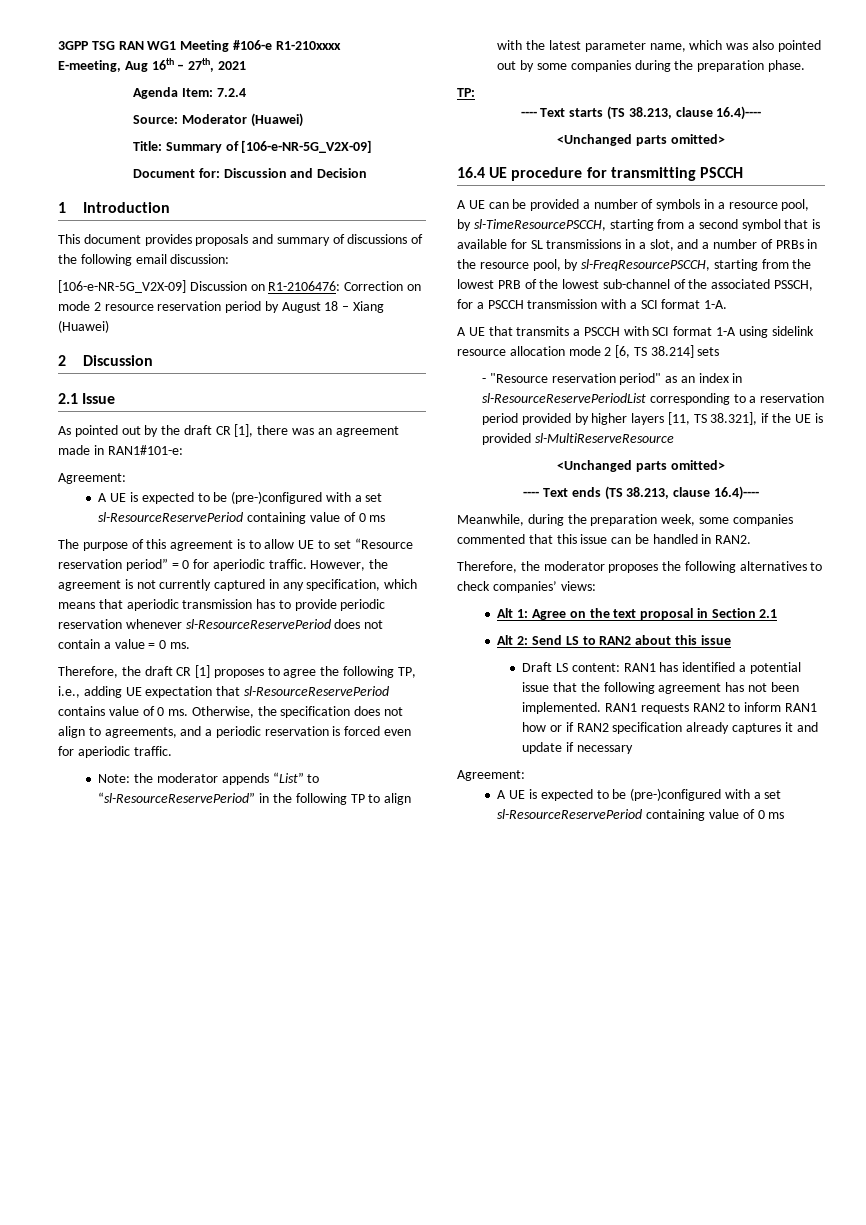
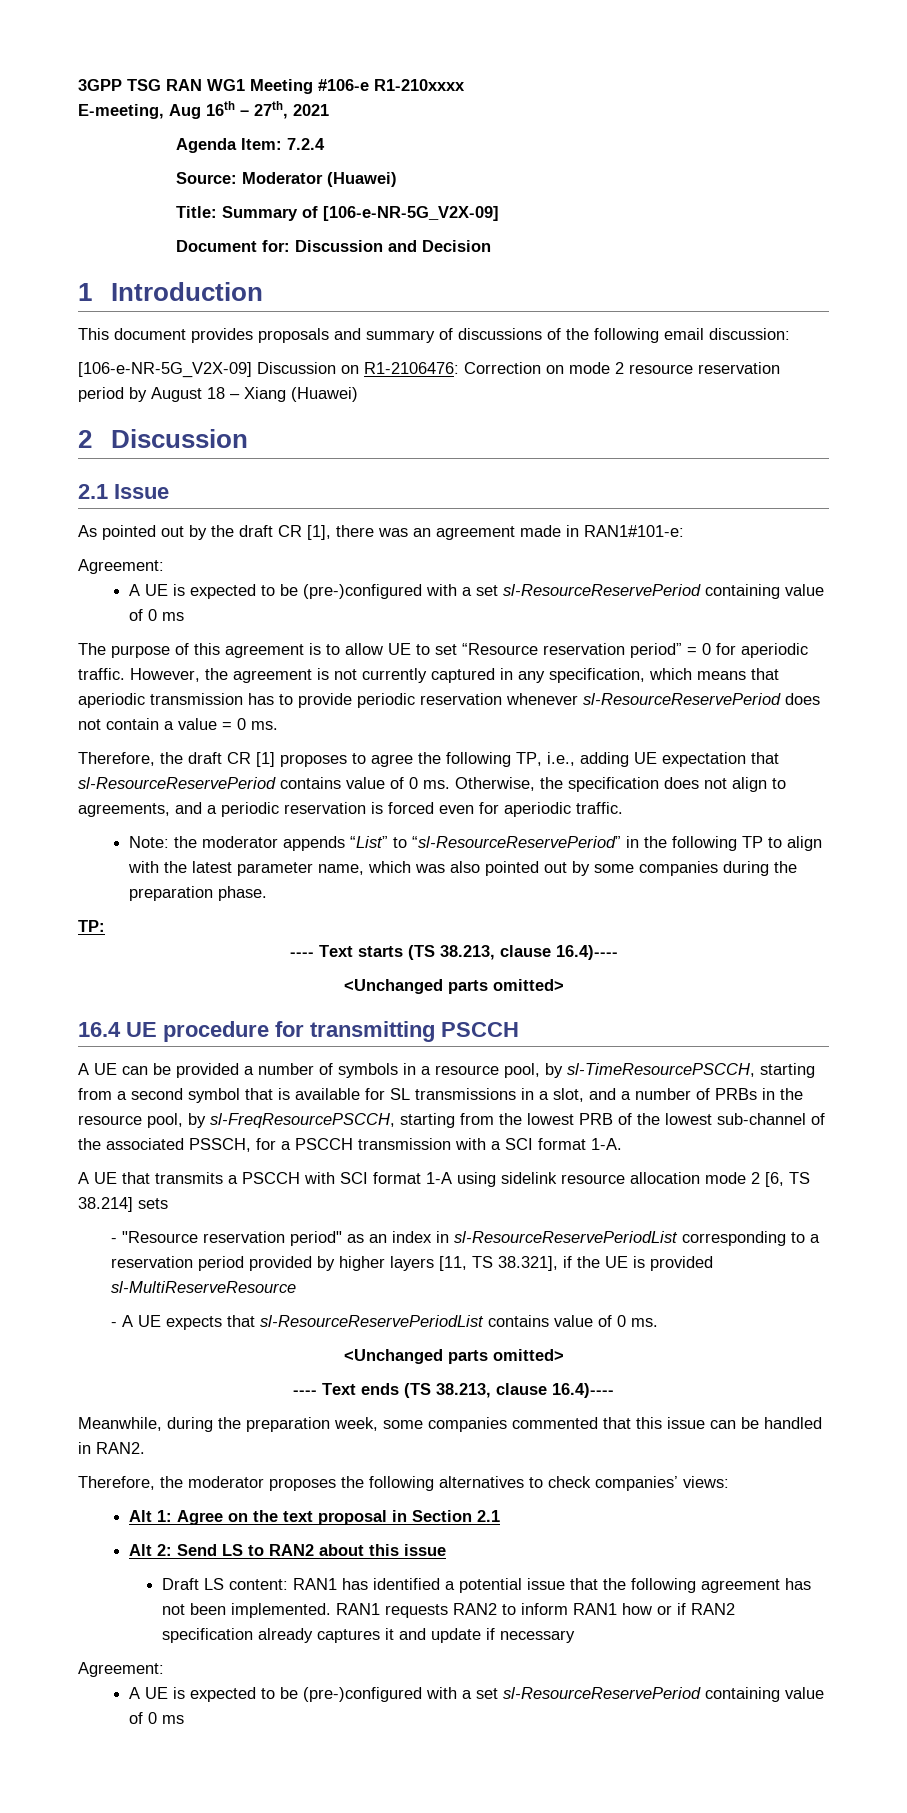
+ - A UE expects that sl-ResourceReservePeriodList contains value of 0 ms.

